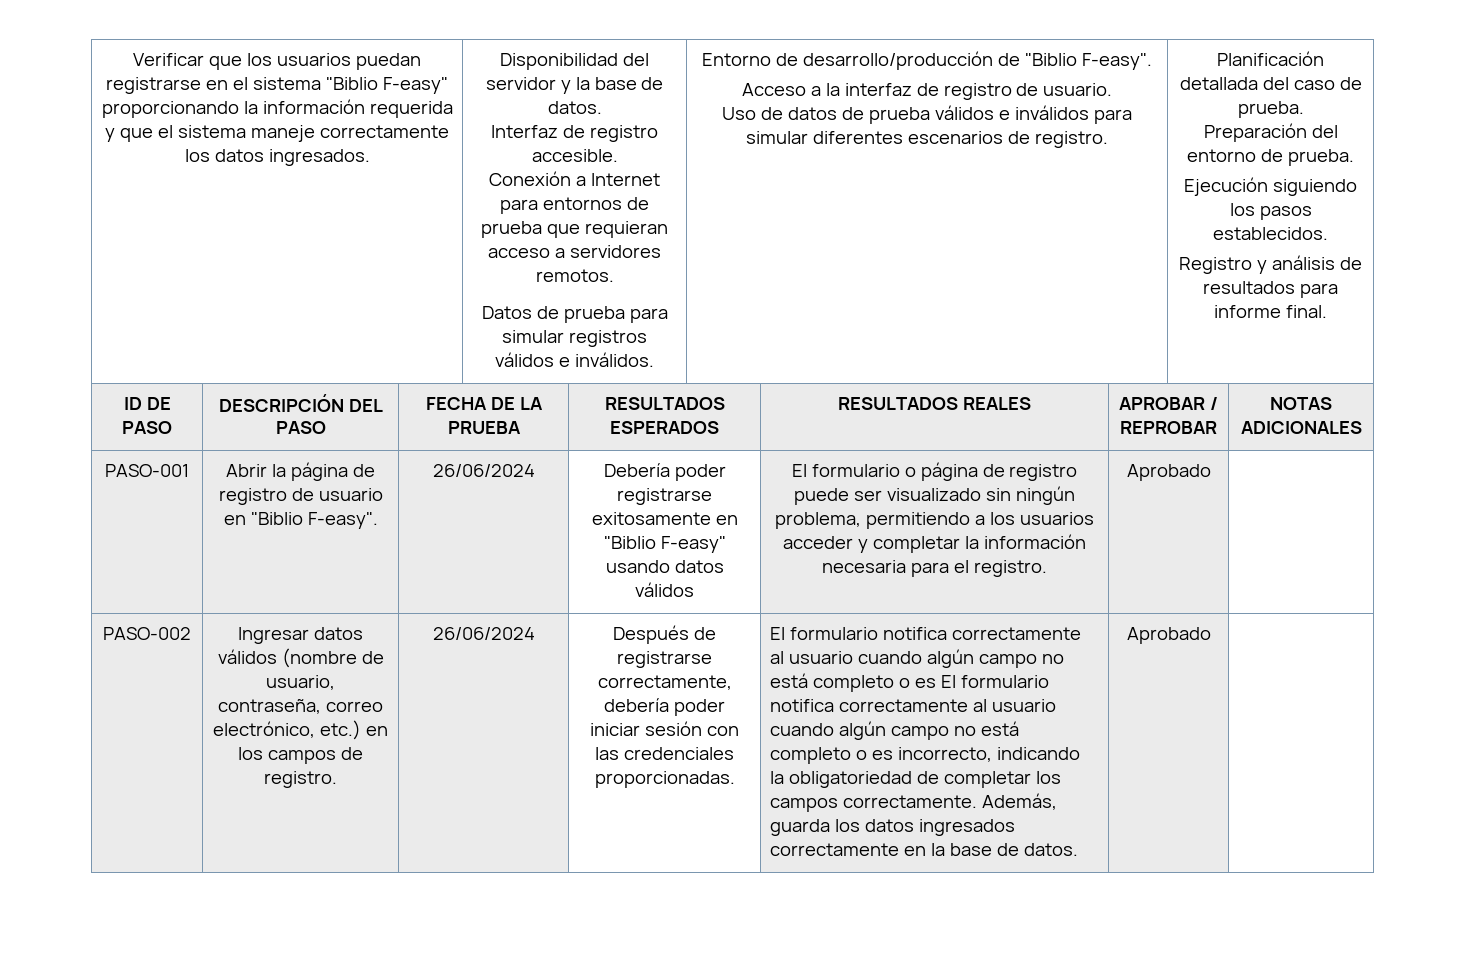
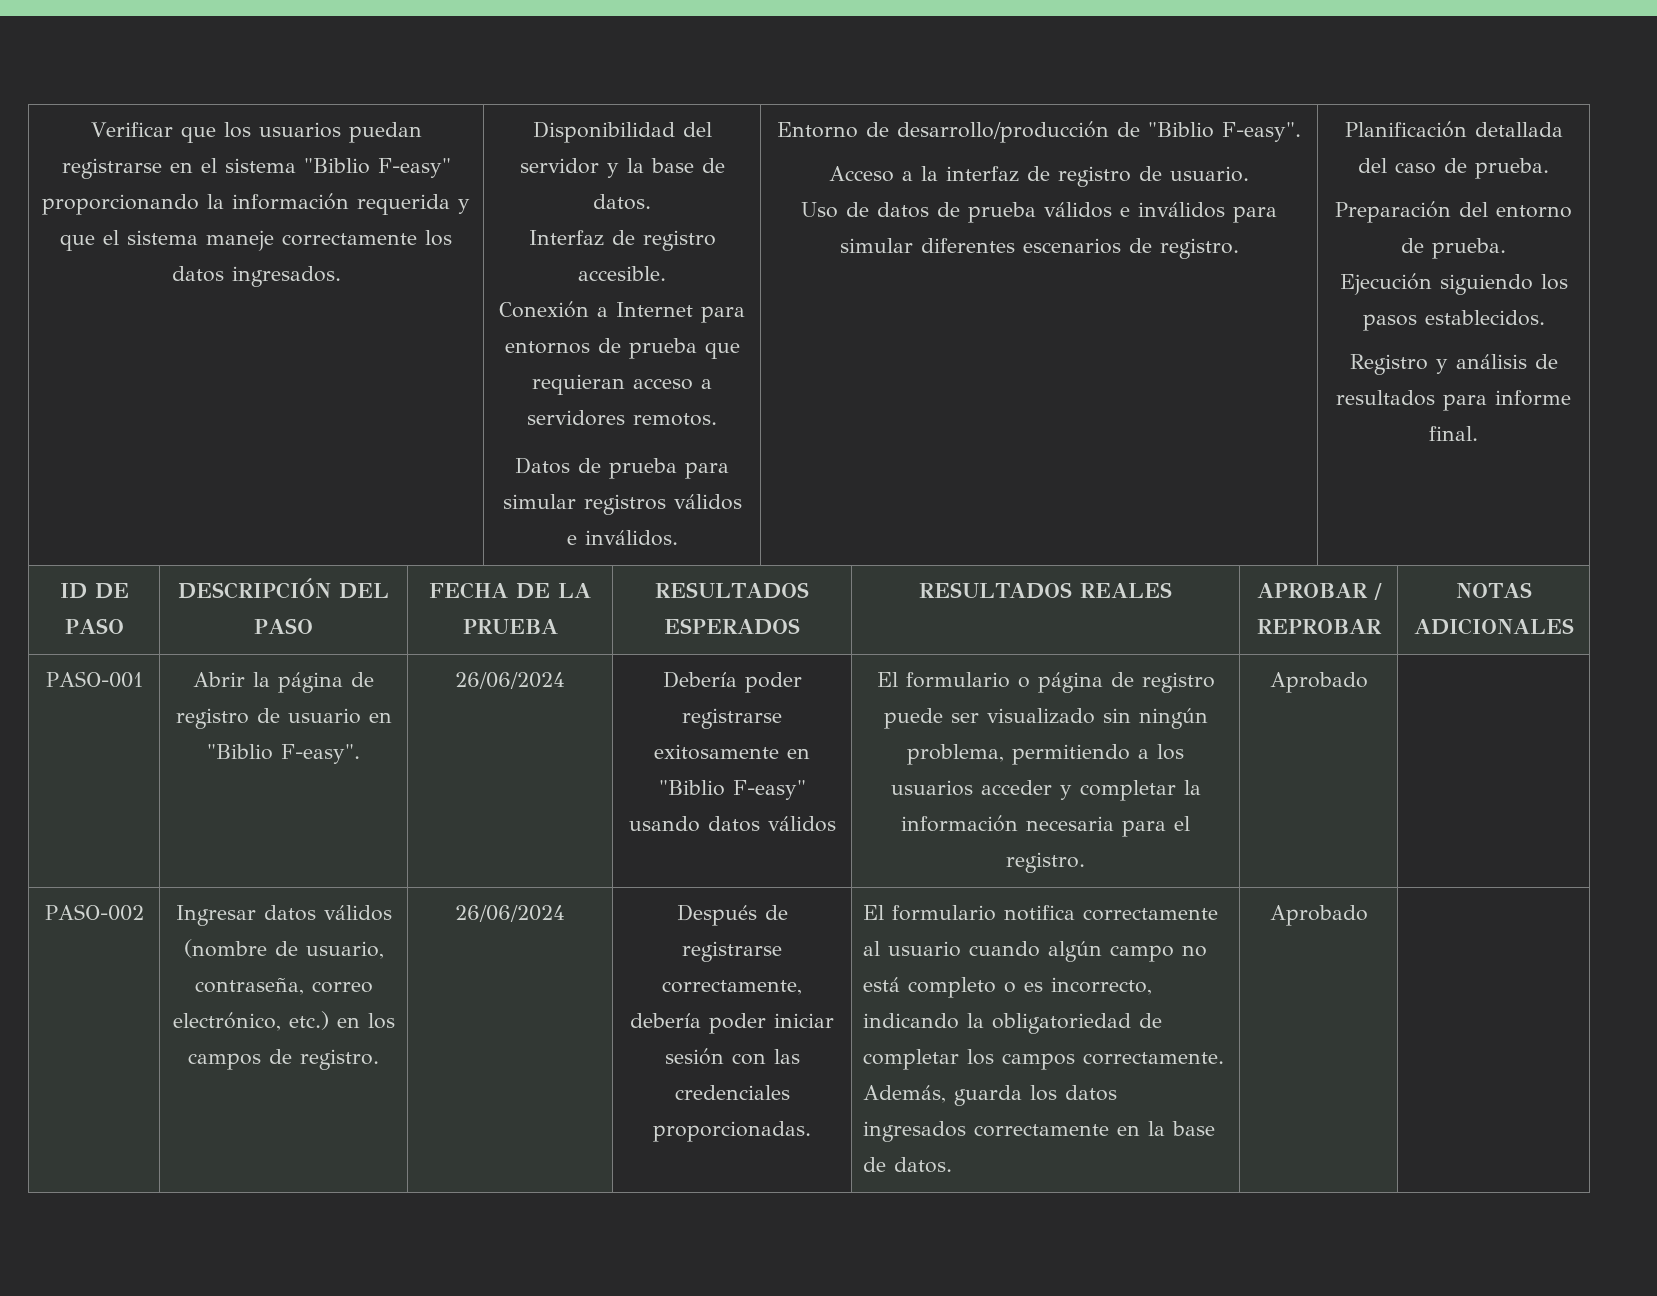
- El formulario notifica correctamente al usuario cuando algún campo no está completo o es El formulario notifica correctamente al usuario cuando algún campo no está completo o es incorrecto, indicando la obligatoriedad de completar los campos correctamente.
+ El formulario notifica correctamente al usuario cuando algún campo no está completo o es incorrecto, indicando la obligatoriedad de completar los campos correctamente.

